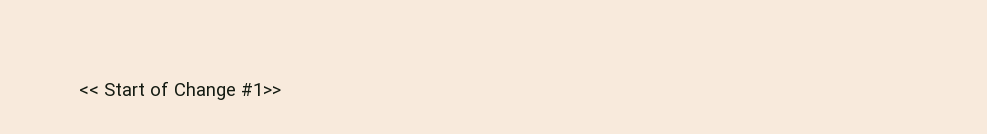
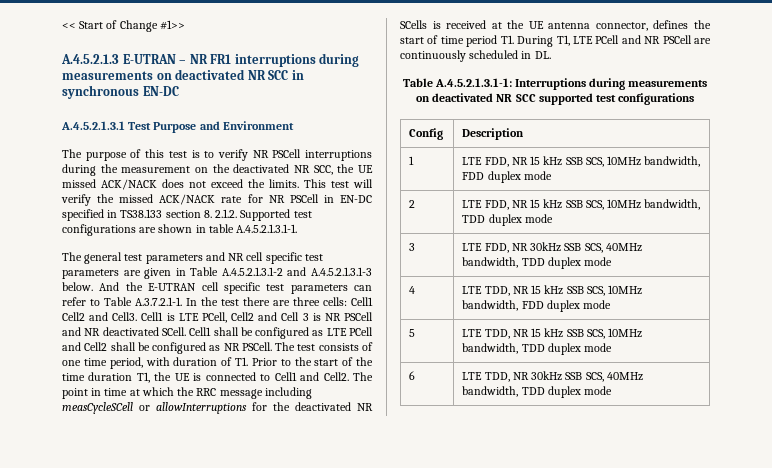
+ A.4.5.2.1.3 E-UTRAN – NR FR1 interruptions during measurements on deactivated NR SCC in synchronous EN-DC
+ A.4.5.2.1.3.1 Test Purpose and Environment
+ The purpose of this test is to verify NR PSCell interruptions during the measurement on the deactivated NR SCC, the UE missed ACK/NACK does not exceed the limits. This test will verify the missed ACK/NACK rate for NR PSCell in EN-DC specified in TS38.133 section 8. 2.1.2. Supported test configurations are shown in table A.4.5.2.1.3.1-1.
+ The general test parameters and NR cell specific test parameters are given in Table A.4.5.2.1.3.1-2 and A.4.5.2.1.3.1-3 below. And the E-UTRAN cell specific test parameters can refer to Table A.3.7.2.1-1. In the test there are three cells: Cell1 Cell2 and Cell3. Cell1 is LTE PCell, Cell2 and Cell 3 is NR PSCell and NR deactivated SCell. Cell1 shall be configured as LTE PCell and Cell2 shall be configured as NR PSCell. The test consists of one time period, with duration of T1. Prior to the start of the time duration T1, the UE is connected to Cell1 and Cell2. The point in time at which the RRC message including measCycleSCell or allowInterruptions for the deactivated NR SCells is received at the UE antenna connector, defines the start of time period T1. During T1, LTE PCell and NR PSCell are continuously scheduled in DL.
+ Table A.4.5.2.1.3.1-1: Interruptions during measurements on deactivated NR SCC supported test configurations
+ Config | Description
+ 1 | LTE FDD, NR 15 kHz SSB SCS, 10MHz bandwidth, FDD duplex mode
+ 2 | LTE FDD, NR 15 kHz SSB SCS, 10MHz bandwidth, TDD duplex mode
+ 3 | LTE FDD, NR 30kHz SSB SCS, 40MHz bandwidth, TDD duplex mode
+ 4 | LTE TDD, NR 15 kHz SSB SCS, 10MHz bandwidth, FDD duplex mode
+ 5 | LTE TDD, NR 15 kHz SSB SCS, 10MHz bandwidth, TDD duplex mode
+ 6 | LTE TDD, NR 30kHz SSB SCS, 40MHz bandwidth, TDD duplex mode

